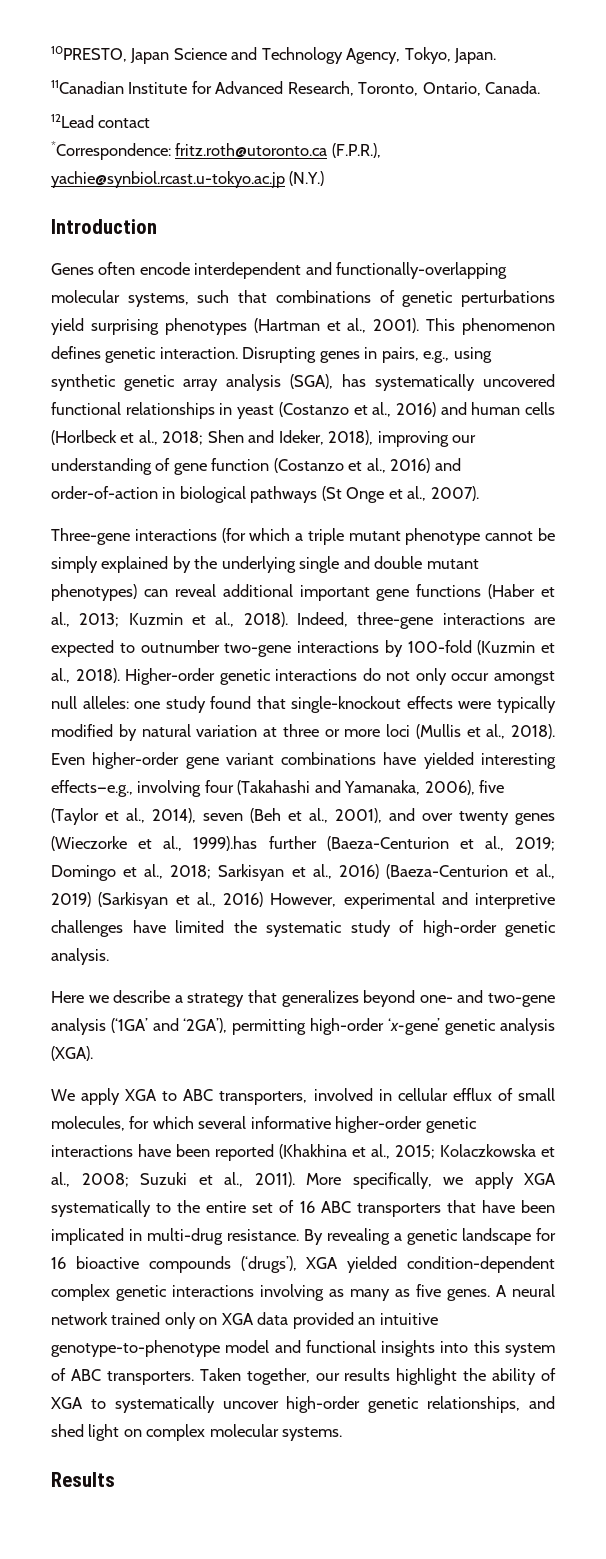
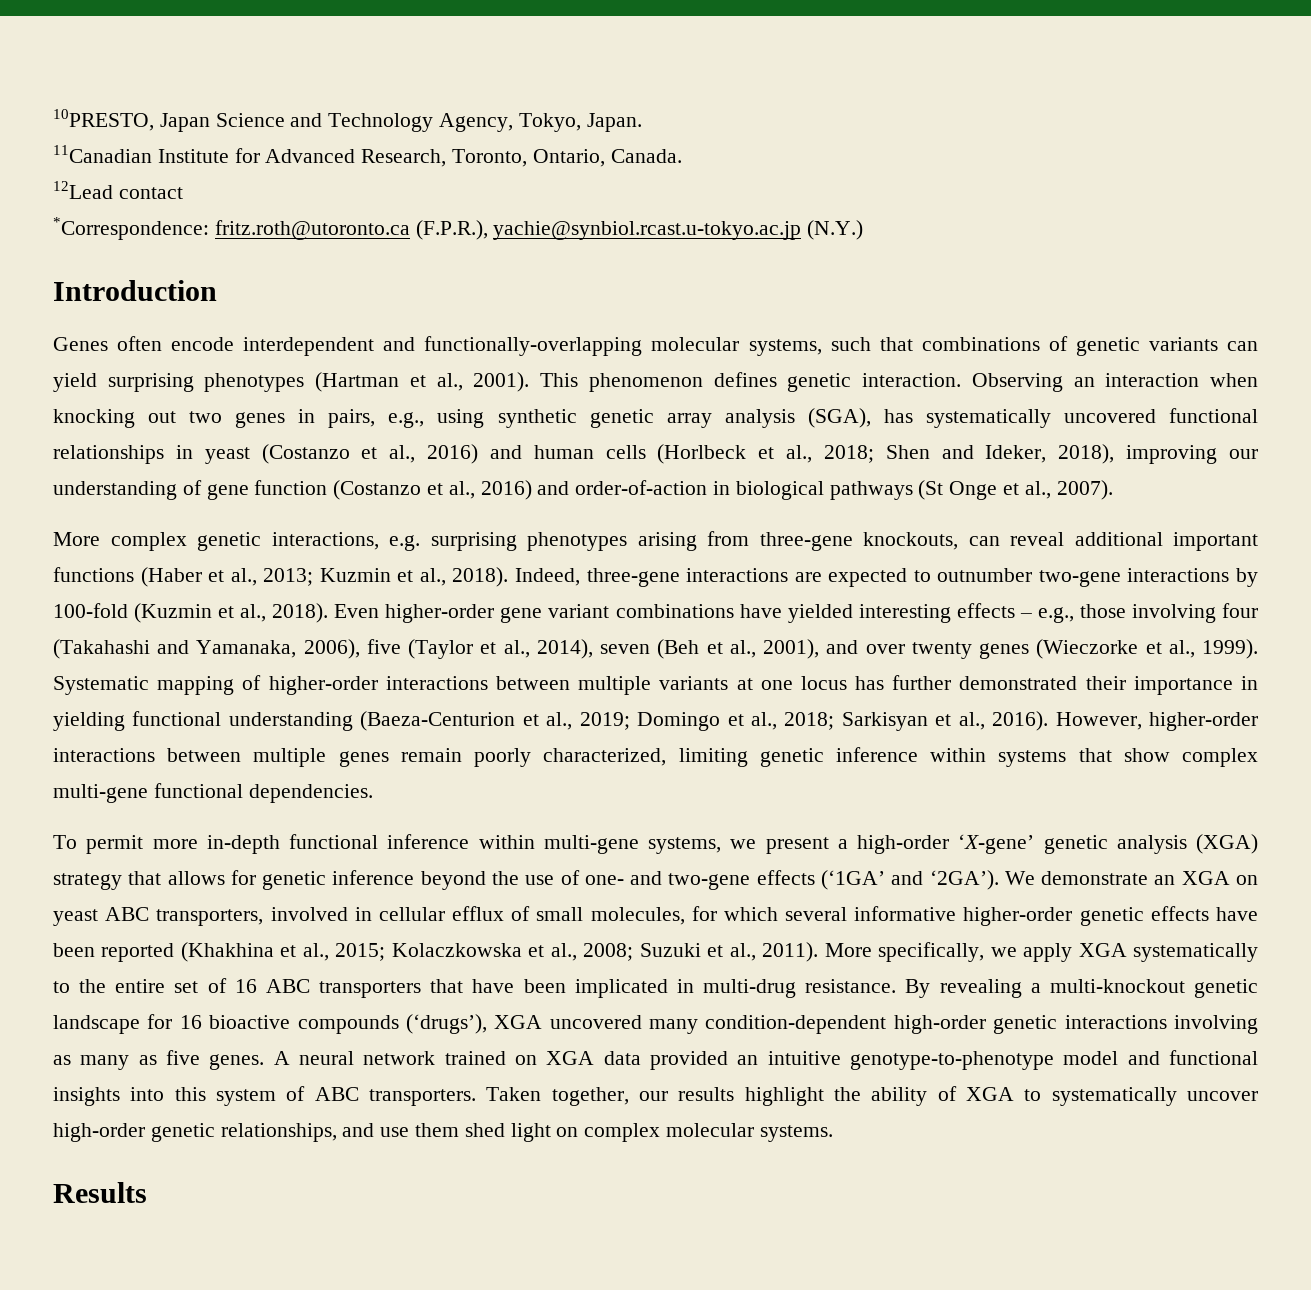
- Genes often encode interdependent and functionally-overlapping molecular systems, such that combinations of genetic perturbations yield surprising phenotypes (Hartman et al., 2001).
+ Genes often encode interdependent and functionally-overlapping molecular systems, such that combinations of genetic variants can yield surprising phenotypes (Hartman et al., 2001).
- Disrupting genes in pairs, e.g., using synthetic genetic array analysis (SGA), has systematically uncovered functional relationships in yeast (Costanzo et al., 2016) and human cells (Horlbeck et al., 2018; Shen and Ideker, 2018), improving our understanding of gene function (Costanzo et al., 2016) and order-of-action in biological pathways (St Onge et al., 2007).
+ Observing an interaction when knocking out two genes in pairs, e.g., using synthetic genetic array analysis (SGA), has systematically uncovered functional relationships in yeast (Costanzo et al., 2016) and human cells (Horlbeck et al., 2018; Shen and Ideker, 2018), improving our understanding of gene function (Costanzo et al., 2016) and order-of-action in biological pathways (St Onge et al., 2007).
- Three-gene interactions (for which a triple mutant phenotype cannot be simply explained by the underlying single and double mutant phenotypes) can reveal additional important gene functions (Haber et al., 2013; Kuzmin et al., 2018).
+ More complex genetic interactions, e.g. surprising phenotypes arising from three-gene knockouts, can reveal additional important functions (Haber et al., 2013; Kuzmin et al., 2018).
- Higher-order genetic interactions do not only occur amongst null alleles: one study found that single-knockout effects were typically modified by natural variation at three or more loci (Mullis et al., 2018).
- Even higher-order gene variant combinations have yielded interesting effects—e.g., involving four (Takahashi and Yamanaka, 2006), five (Taylor et al., 2014), seven (Beh et al., 2001), and over twenty genes (Wieczorke et al., 1999).has further (Baeza-Centurion et al., 2019;
+ Even higher-order gene variant combinations have yielded interesting effects – e.g., those involving four (Takahashi and Yamanaka, 2006), five (Taylor et al., 2014), seven (Beh et al., 2001), and over twenty genes (Wieczorke et al., 1999). Systematic mapping of higher-order interactions between multiple variants at one locus has further demonstrated their importance in yielding functional understanding (Baeza-Centurion et al., 2019;
- Sarkisyan et al., 2016) (Baeza-Centurion et al., 2019) (Sarkisyan et al., 2016) However, experimental and interpretive challenges have limited the systematic study of high-order genetic analysis.
- Here we describe a strategy that generalizes beyond one- and two-gene analysis (‘1GA’ and ‘2GA’), permitting high-order ‘x-gene’ genetic analysis (XGA).
- We apply XGA to ABC transporters, involved in cellular efflux of small molecules, for which several informative higher-order genetic interactions have been reported (Khakhina et al., 2015;
+ Sarkisyan et al., 2016). However, higher-order interactions between multiple genes remain poorly characterized, limiting genetic inference within systems that show complex multi-gene functional dependencies.
+ To permit more in-depth functional inference within multi-gene systems, we present a high-order ‘X-gene’ genetic analysis (XGA) strategy that allows for genetic inference beyond the use of one- and two-gene effects (‘1GA’ and ‘2GA’). We demonstrate an XGA on yeast ABC transporters, involved in cellular efflux of small molecules, for which several informative higher-order genetic effects have been reported (Khakhina et al., 2015;
- By revealing a genetic landscape for 16 bioactive compounds (‘drugs’), XGA yielded condition-dependent complex genetic interactions involving as many as five genes.
+ By revealing a multi-knockout genetic landscape for 16 bioactive compounds (‘drugs’), XGA uncovered many condition-dependent high-order genetic interactions involving as many as five genes.
- A neural network trained only on XGA data provided an intuitive genotype-to-phenotype model and functional insights into this system of ABC transporters.
+ A neural network trained on XGA data provided an intuitive genotype-to-phenotype model and functional insights into this system of ABC transporters.
- Taken together, our results highlight the ability of XGA to systematically uncover high-order genetic relationships, and shed light on complex molecular systems.
+ Taken together, our results highlight the ability of XGA to systematically uncover high-order genetic relationships, and use them shed light on complex molecular systems.

